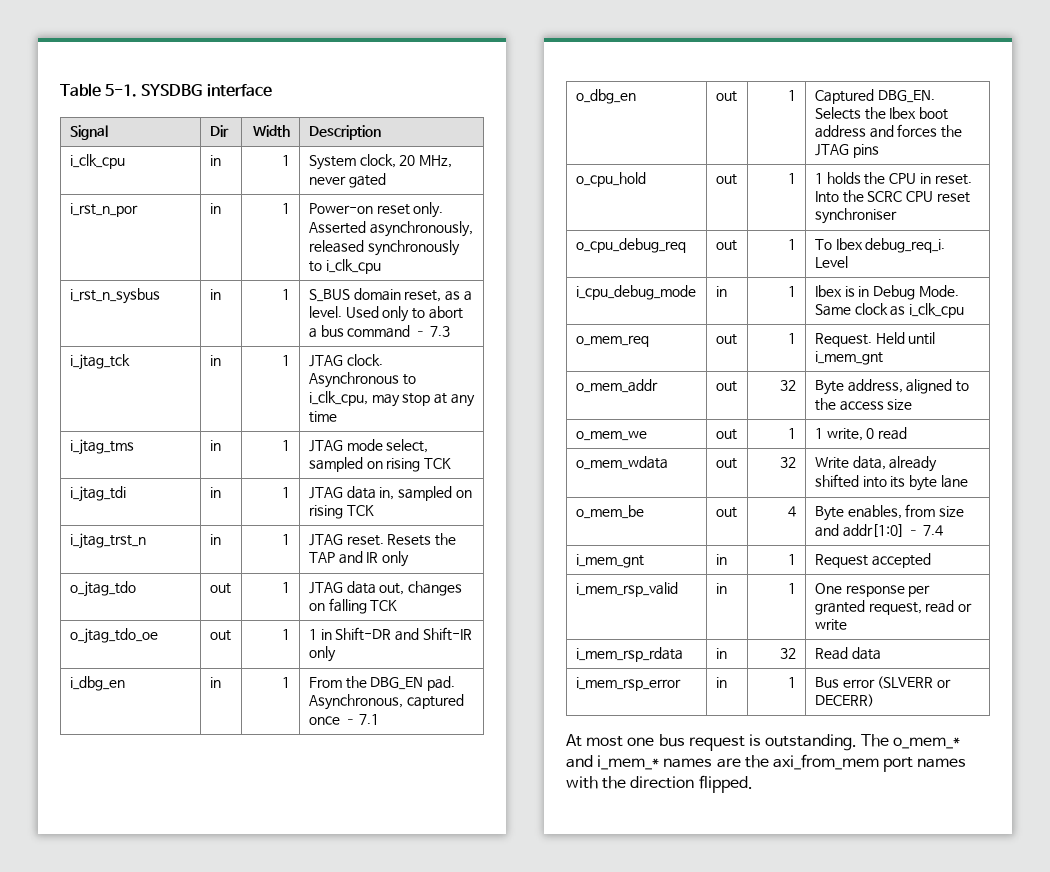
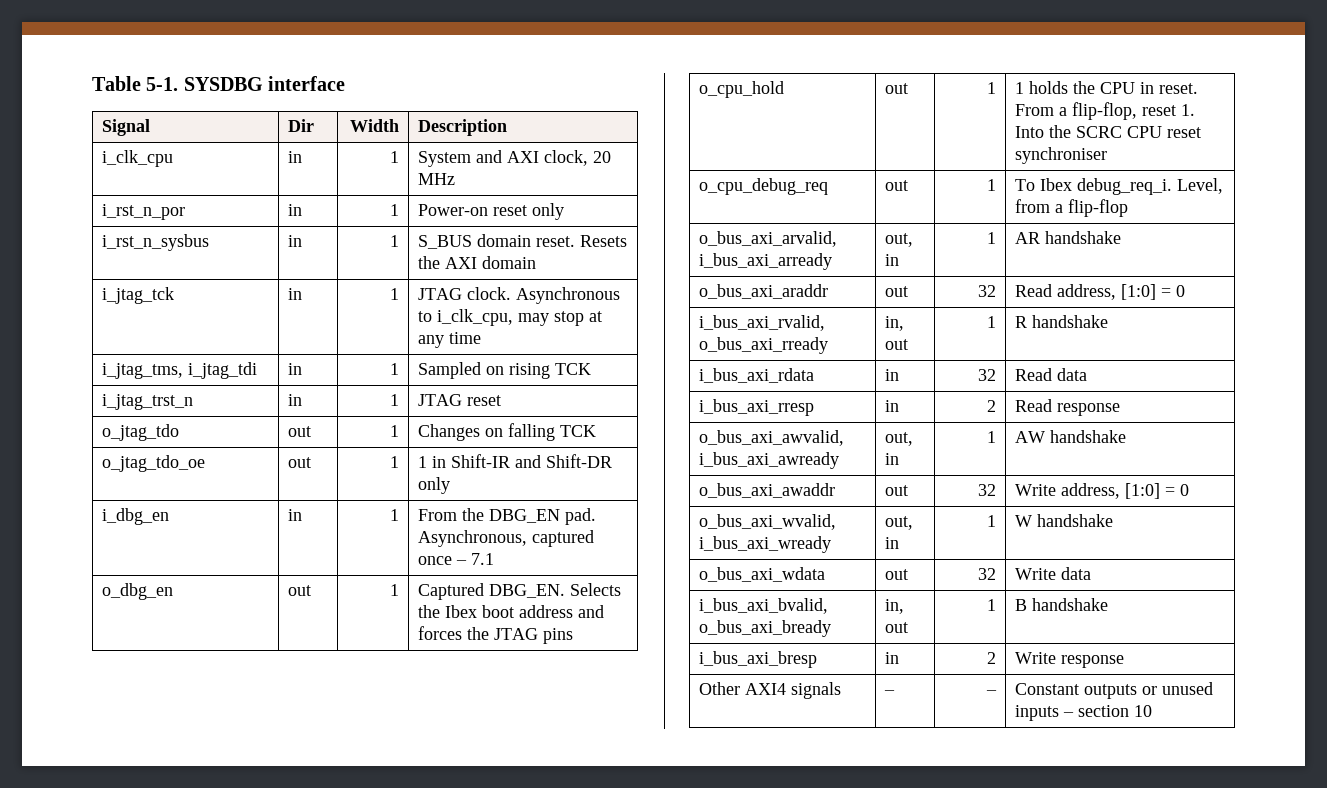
- i_clk_cpu | in | 1 | System clock, 20 MHz, never gated
+ i_clk_cpu | in | 1 | System and AXI clock, 20 MHz
- i_rst_n_por | in | 1 | Power-on reset only. Asserted asynchronously, released synchronously to i_clk_cpu
+ i_rst_n_por | in | 1 | Power-on reset only
- i_rst_n_sysbus | in | 1 | S_BUS domain reset, as a level. Used only to abort a bus command – 7.3
+ i_rst_n_sysbus | in | 1 | S_BUS domain reset. Resets the AXI domain
- i_jtag_tms | in | 1 | JTAG mode select, sampled on rising TCK
- i_jtag_tdi | in | 1 | JTAG data in, sampled on rising TCK
+ i_jtag_tms, i_jtag_tdi | in | 1 | Sampled on rising TCK
- i_jtag_trst_n | in | 1 | JTAG reset. Resets the TAP and IR only
+ i_jtag_trst_n | in | 1 | JTAG reset
- o_jtag_tdo | out | 1 | JTAG data out, changes on falling TCK
+ o_jtag_tdo | out | 1 | Changes on falling TCK
- o_jtag_tdo_oe | out | 1 | 1 in Shift-DR and Shift-IR only
+ o_jtag_tdo_oe | out | 1 | 1 in Shift-IR and Shift-DR only
- o_cpu_hold | out | 1 | 1 holds the CPU in reset. Into the SCRC CPU reset synchroniser
+ o_cpu_hold | out | 1 | 1 holds the CPU in reset. From a flip-flop, reset 1. Into the SCRC CPU reset synchroniser
- o_cpu_debug_req | out | 1 | To Ibex debug_req_i. Level
- i_cpu_debug_mode | in | 1 | Ibex is in Debug Mode. Same clock as i_clk_cpu
- o_mem_req | out | 1 | Request. Held until i_mem_gnt
- o_mem_addr | out | 32 | Byte address, aligned to the access size
- o_mem_we | out | 1 | 1 write, 0 read
- o_mem_wdata | out | 32 | Write data, already shifted into its byte lane
- o_mem_be | out | 4 | Byte enables, from size and addr[1:0] – 7.4
- i_mem_gnt | in | 1 | Request accepted
- i_mem_rsp_valid | in | 1 | One response per granted request, read or write
- i_mem_rsp_rdata | in | 32 | Read data
+ o_cpu_debug_req | out | 1 | To Ibex debug_req_i. Level, from a flip-flop
+ o_bus_axi_arvalid, i_bus_axi_arready | out, in | 1 | AR handshake
+ o_bus_axi_araddr | out | 32 | Read address, [1:0] = 0
+ i_bus_axi_rvalid, o_bus_axi_rready | in, out | 1 | R handshake
+ i_bus_axi_rdata | in | 32 | Read data
- i_mem_rsp_error | in | 1 | Bus error (SLVERR or DECERR)
- At most one bus request is outstanding. The o_mem_* and i_mem_* names are the axi_from_mem port names with the direction flipped.
+ i_bus_axi_rresp | in | 2 | Read response
+ o_bus_axi_awvalid, i_bus_axi_awready | out, in | 1 | AW handshake
+ o_bus_axi_awaddr | out | 32 | Write address, [1:0] = 0
+ o_bus_axi_wvalid, i_bus_axi_wready | out, in | 1 | W handshake
+ o_bus_axi_wdata | out | 32 | Write data
+ i_bus_axi_bvalid, o_bus_axi_bready | in, out | 1 | B handshake
+ i_bus_axi_bresp | in | 2 | Write response
+ Other AXI4 signals | – | – | Constant outputs or unused inputs – section 10

